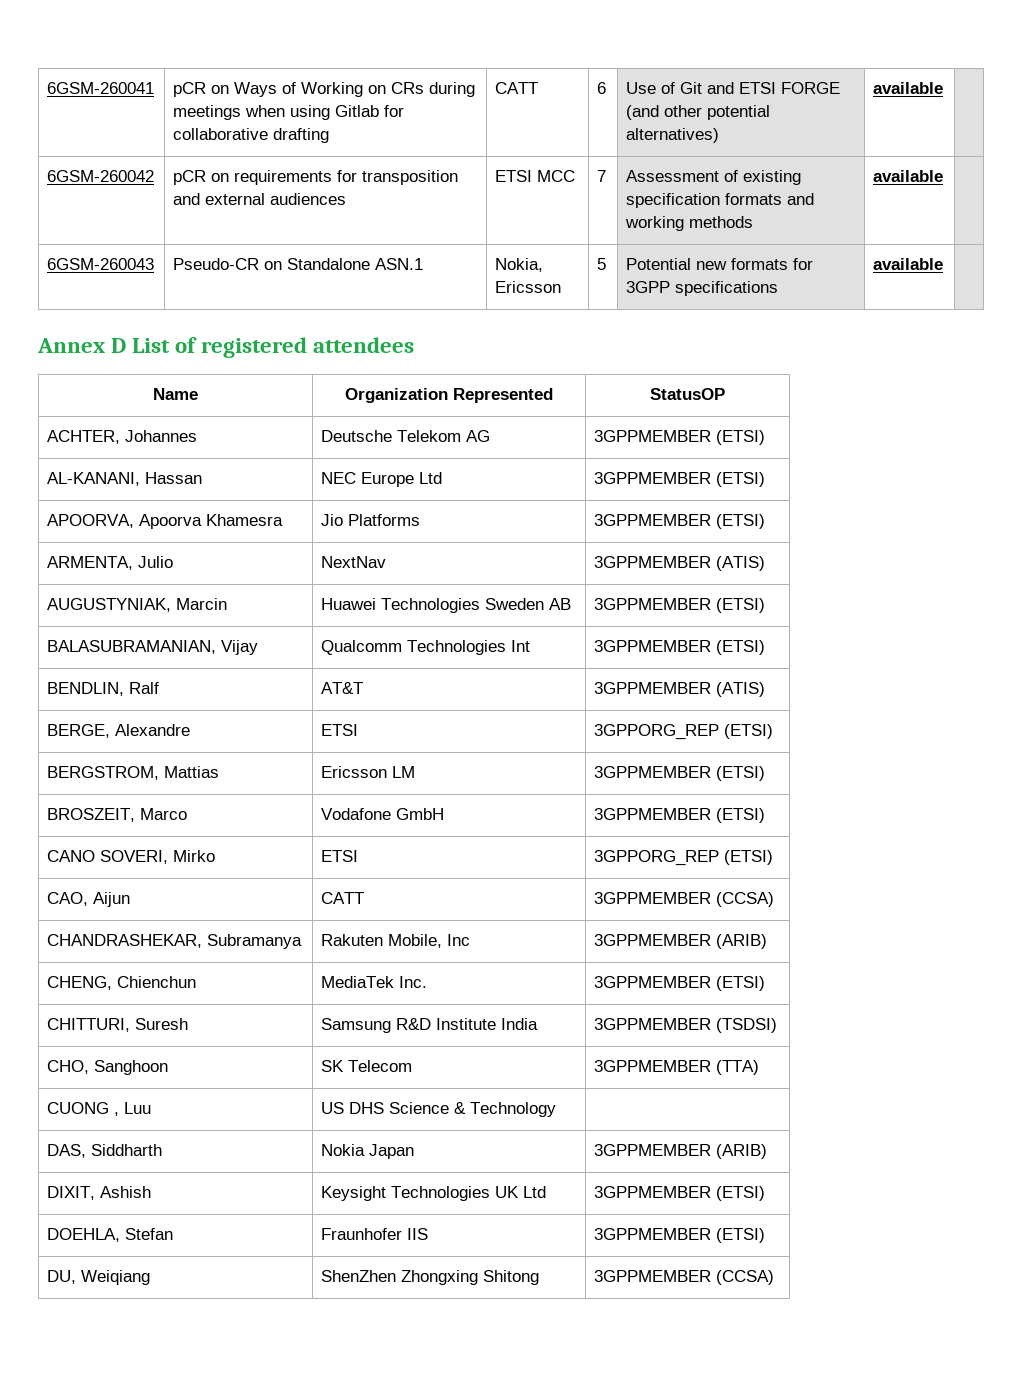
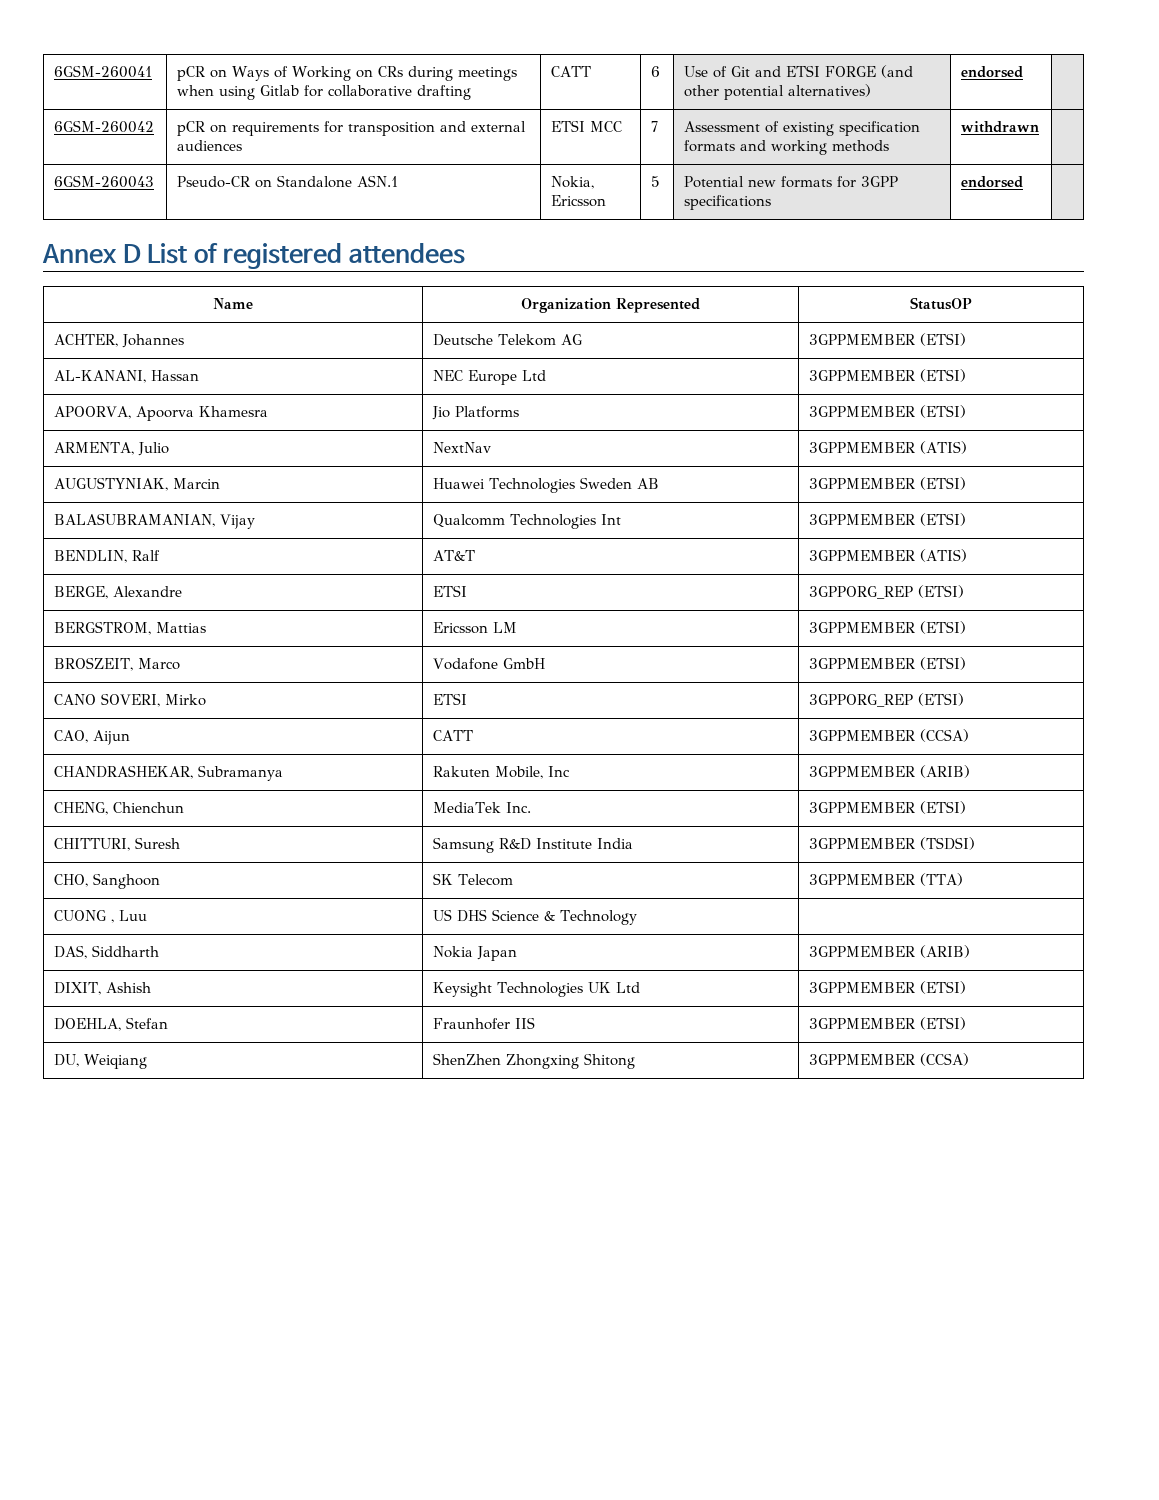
- 6GSM-260041 | pCR on Ways of Working on CRs during meetings when using Gitlab for collaborative drafting | CATT | 6 | Use of Git and ETSI FORGE (and other potential alternatives) | available |
+ 6GSM-260041 | pCR on Ways of Working on CRs during meetings when using Gitlab for collaborative drafting | CATT | 6 | Use of Git and ETSI FORGE (and other potential alternatives) | endorsed |
- 6GSM-260042 | pCR on requirements for transposition and external audiences | ETSI MCC | 7 | Assessment of existing specification formats and working methods | available |
+ 6GSM-260042 | pCR on requirements for transposition and external audiences | ETSI MCC | 7 | Assessment of existing specification formats and working methods | withdrawn |
- 6GSM-260043 | Pseudo-CR on Standalone ASN.1 | Nokia, Ericsson | 5 | Potential new formats for 3GPP specifications | available |
+ 6GSM-260043 | Pseudo-CR on Standalone ASN.1 | Nokia, Ericsson | 5 | Potential new formats for 3GPP specifications | endorsed |

